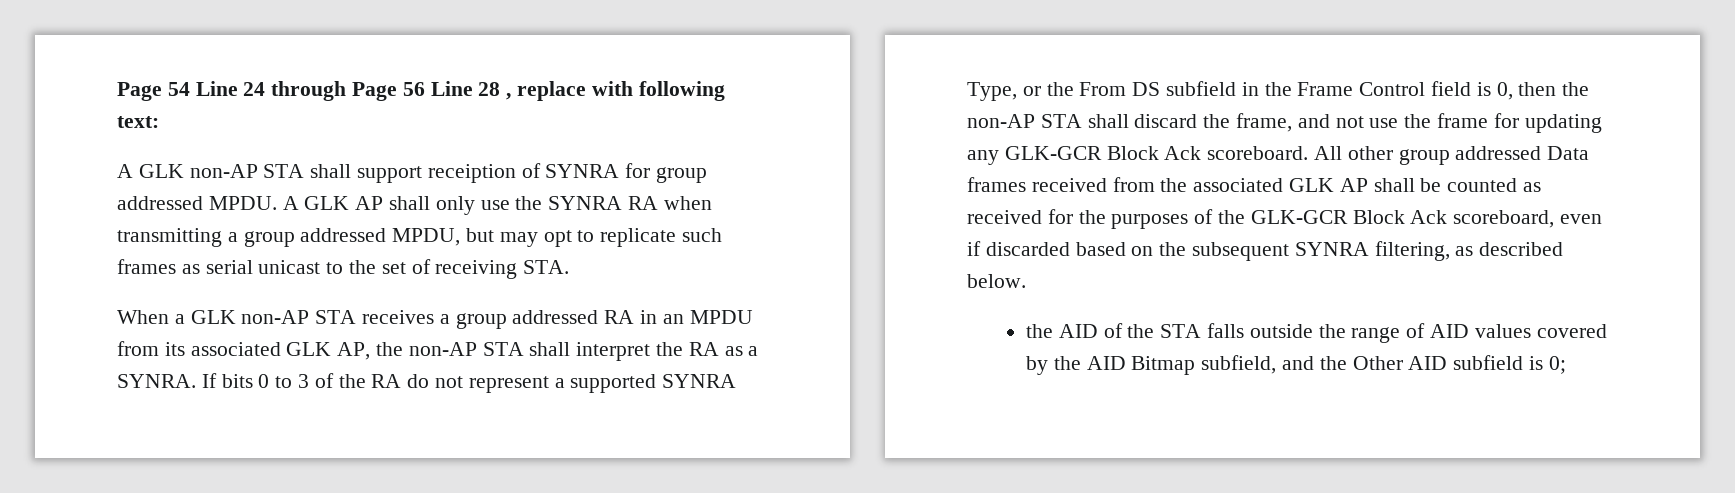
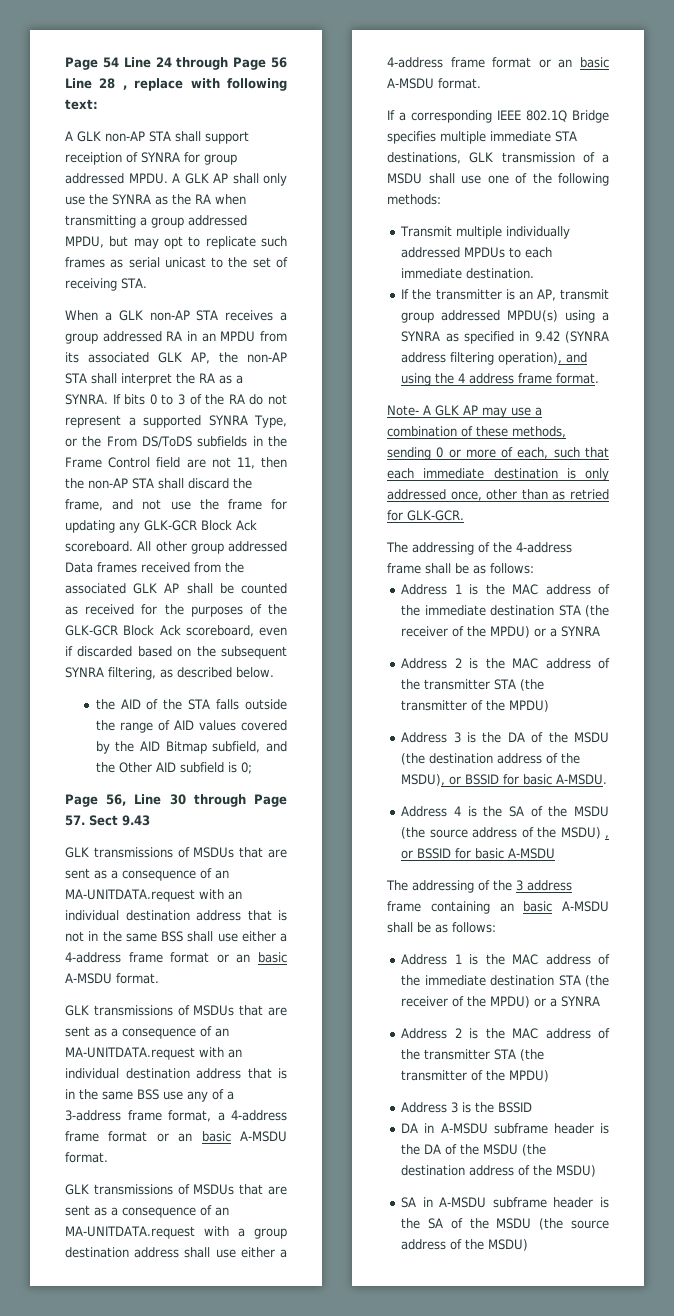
- A GLK AP shall only use the SYNRA RA when transmitting a group addressed MPDU, but may opt to replicate such frames as serial unicast to the set of receiving STA.
+ A GLK AP shall only use the SYNRA as the RA when transmitting a group addressed MPDU, but may opt to replicate such frames as serial unicast to the set of receiving STA.
- If bits 0 to 3 of the RA do not represent a supported SYNRA Type, or the From DS subfield in the Frame Control field is 0, then the non-AP STA shall discard the frame, and not use the frame for updating any GLK-GCR Block Ack scoreboard.
+ If bits 0 to 3 of the RA do not represent a supported SYNRA Type, or the From DS/ToDS subfields in the Frame Control field are not 11, then the non-AP STA shall discard the frame, and not use the frame for updating any GLK-GCR Block Ack scoreboard.
+ Page 56, Line 30 through Page 57. Sect 9.43
+ GLK transmissions of MSDUs that are sent as a consequence of an MA-UNITDATA.request with an individual destination address that is not in the same BSS shall use either a 4-address frame format or an basic A-MSDU format.
+ GLK transmissions of MSDUs that are sent as a consequence of an MA-UNITDATA.request with an individual destination address that is in the same BSS use any of a 3-address frame format, a 4-address frame format or an basic A-MSDU format.
+ GLK transmissions of MSDUs that are sent as a consequence of an MA-UNITDATA.request with a group destination address shall use either a 4-address frame format or an basic A-MSDU format.
+ If a corresponding IEEE 802.1Q Bridge specifies multiple immediate STA destinations, GLK transmission of a MSDU shall use one of the following methods:
+ Transmit multiple individually addressed MPDUs to each immediate destination.
+ If the transmitter is an AP, transmit group addressed MPDU(s) using a SYNRA as specified in 9.42 (SYNRA address filtering operation), and using the 4 address frame format.
+ Note- A GLK AP may use a combination of these methods, sending 0 or more of each, such that each immediate destination is only addressed once, other than as retried for GLK-GCR.
+ The addressing of the 4-address frame shall be as follows:
+ Address 1 is the MAC address of the immediate destination STA (the receiver of the MPDU) or a SYNRA
+ Address 2 is the MAC address of the transmitter STA (the transmitter of the MPDU)
+ Address 3 is the DA of the MSDU (the destination address of the MSDU), or BSSID for basic A-MSDU.
+ Address 4 is the SA of the MSDU (the source address of the MSDU) , or BSSID for basic A-MSDU
+ The addressing of the 3 address frame containing an basic A-MSDU shall be as follows:
+ Address 1 is the MAC address of the immediate destination STA (the receiver of the MPDU) or a SYNRA
+ Address 2 is the MAC address of the transmitter STA (the transmitter of the MPDU)
+ Address 3 is the BSSID
+ DA in A-MSDU subframe header is the DA of the MSDU (the destination address of the MSDU)
+ SA in A-MSDU subframe header is the SA of the MSDU (the source address of the MSDU)

